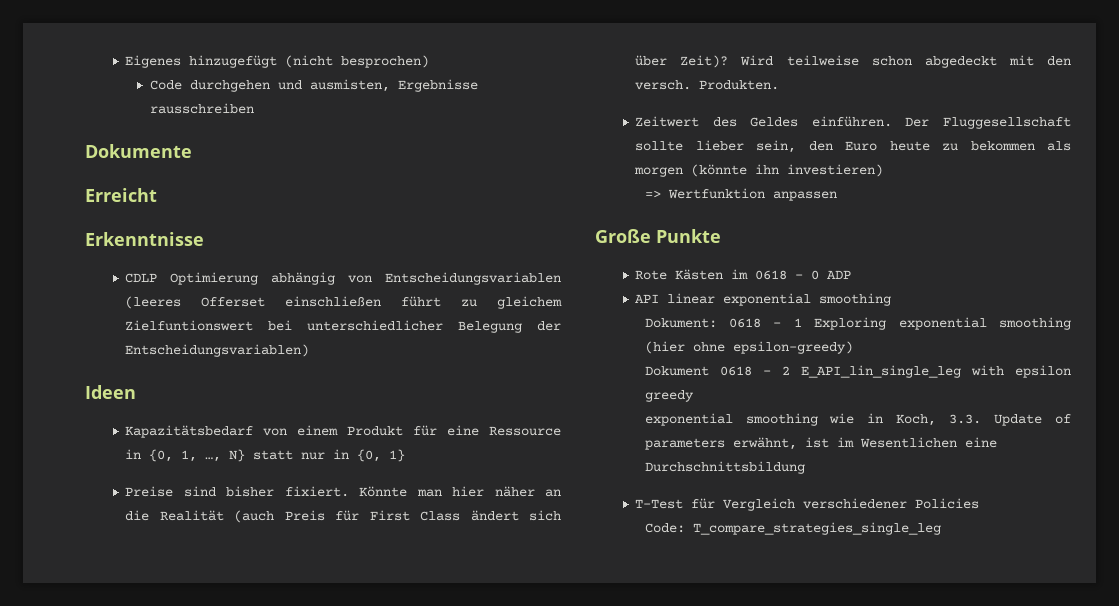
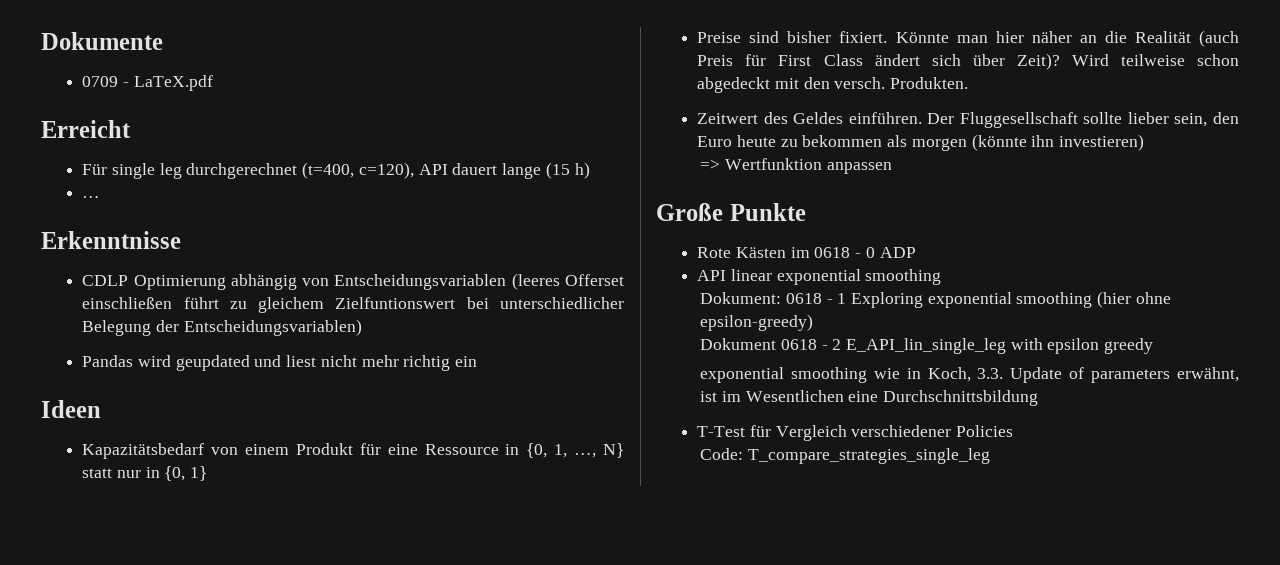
- Eigenes hinzugefügt (nicht besprochen)
- Code durchgehen und ausmisten, Ergebnisse rausschreiben
  Dokumente
+ 0709 - LaTeX.pdf
  Erreicht
+ Für single leg durchgerechnet (t=400, c=120), API dauert lange (15 h)
+ …
+ Pandas wird geupdated und liest nicht mehr richtig ein

